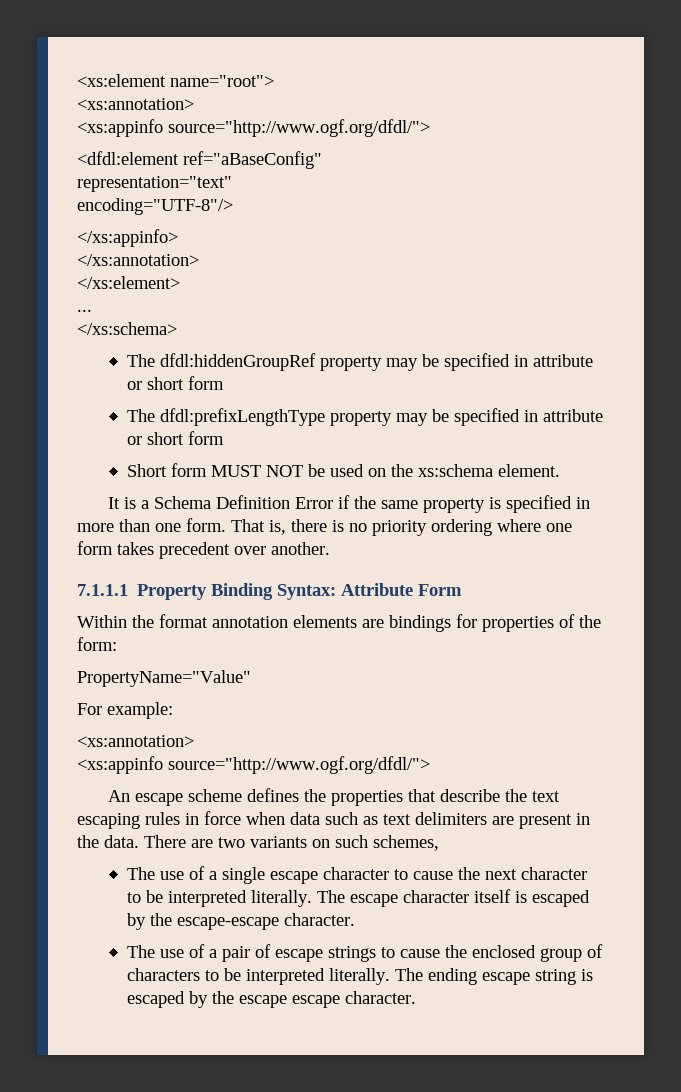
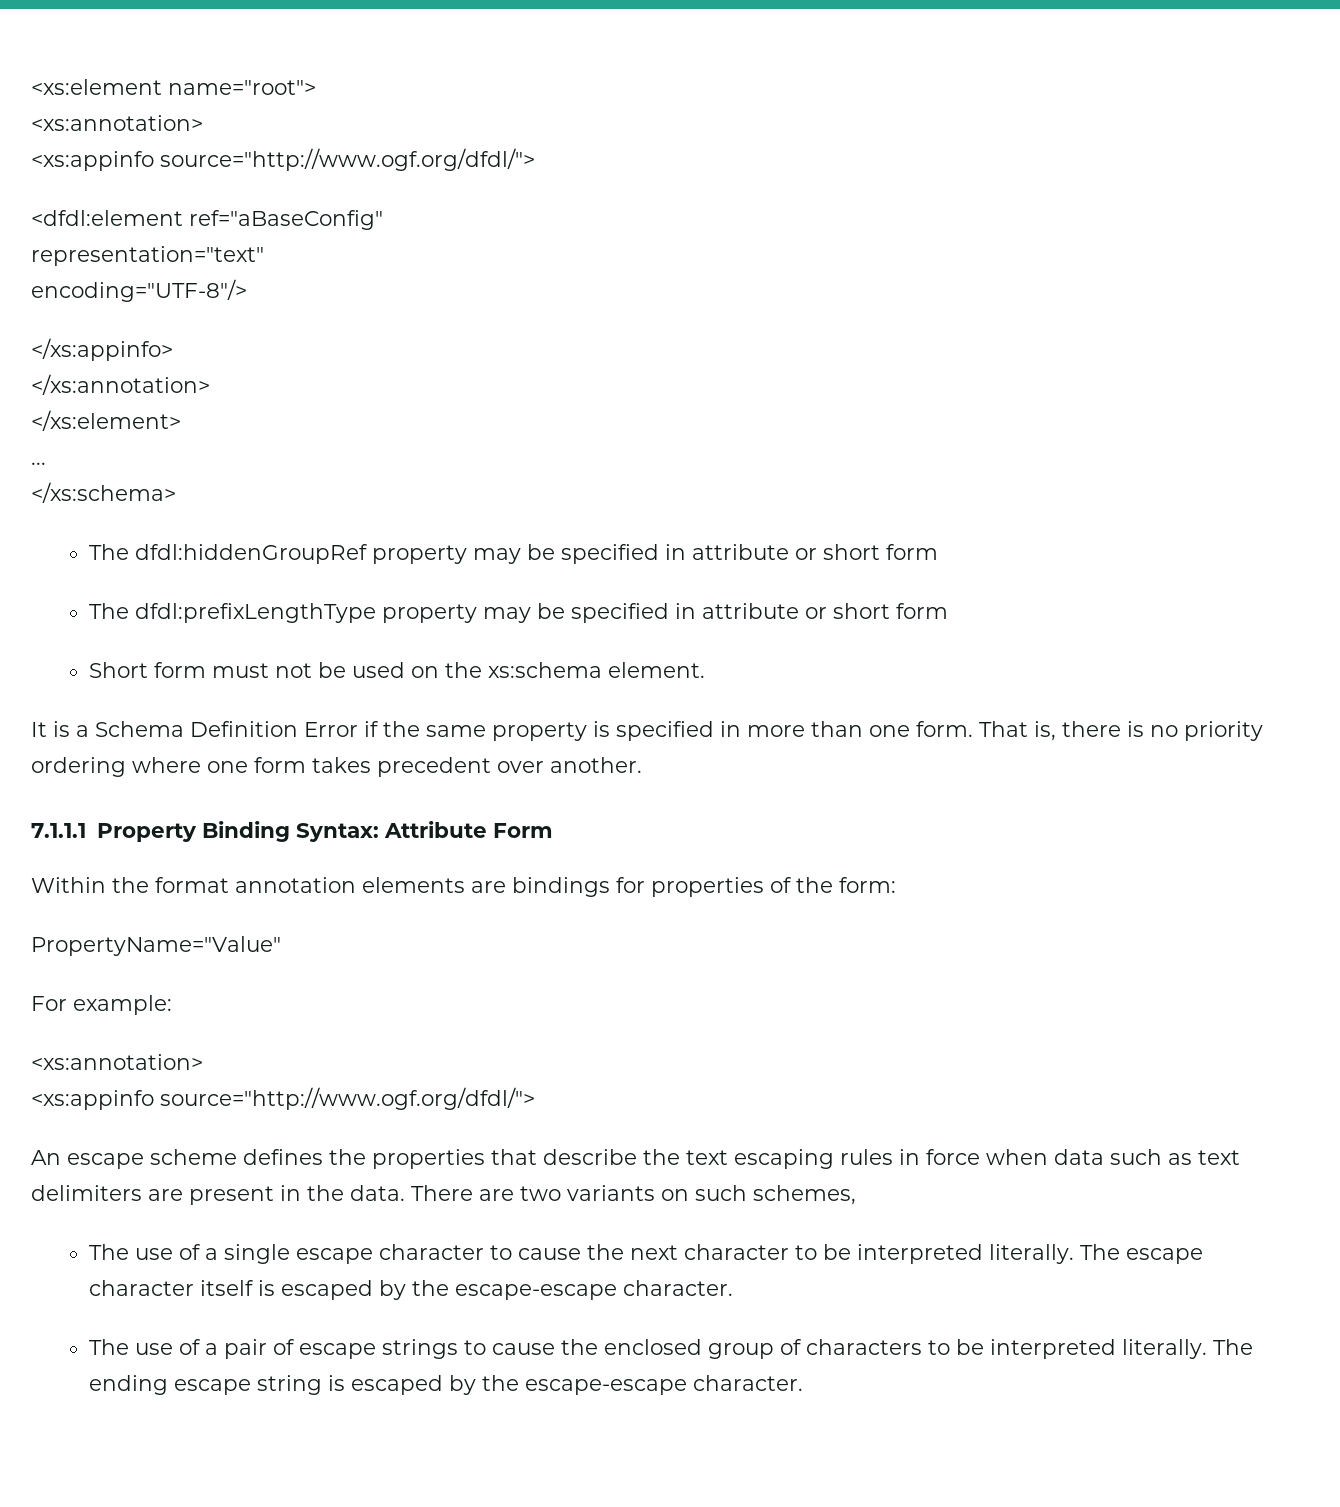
- Short form MUST NOT be used on the xs:schema element.
+ Short form must not be used on the xs:schema element.
- The ending escape string is escaped by the escape escape character.
+ The ending escape string is escaped by the escape-escape character.

